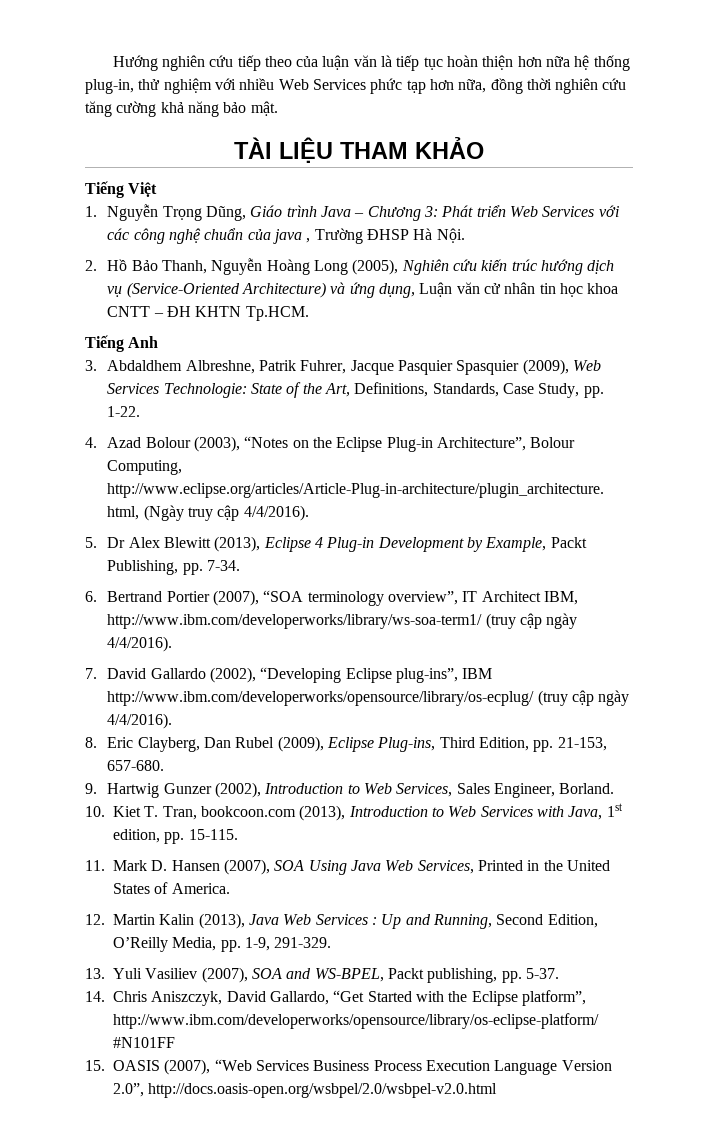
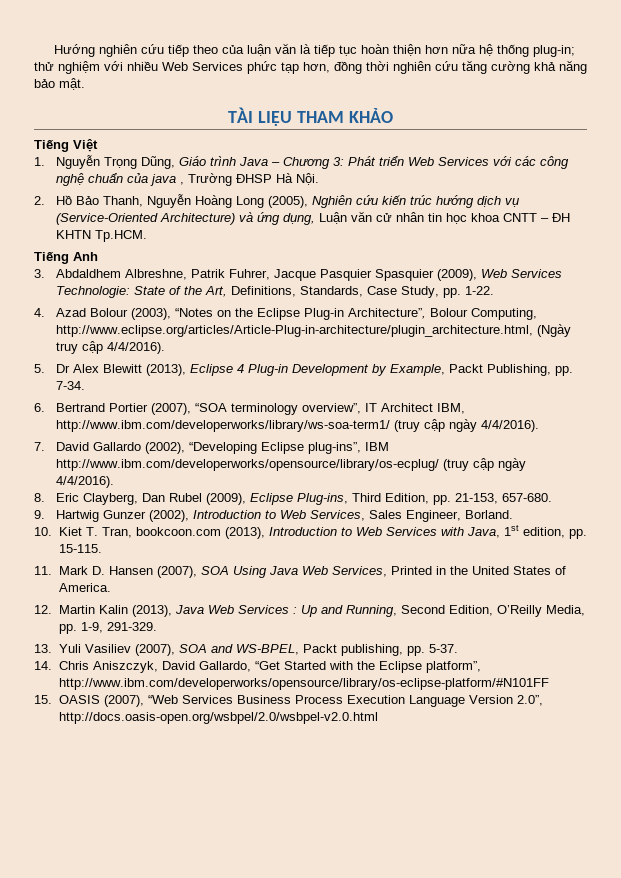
- Hướng nghiên cứu tiếp theo của luận văn là tiếp tục hoàn thiện hơn nữa hệ thống plug-in, thử nghiệm với nhiều Web Services phức tạp hơn nữa, đồng thời nghiên cứu tăng cường khả năng bảo mật.
+ Hướng nghiên cứu tiếp theo của luận văn là tiếp tục hoàn thiện hơn nữa hệ thống plug-in; thử nghiệm với nhiều Web Services phức tạp hơn, đồng thời nghiên cứu tăng cường khả năng bảo mật.

